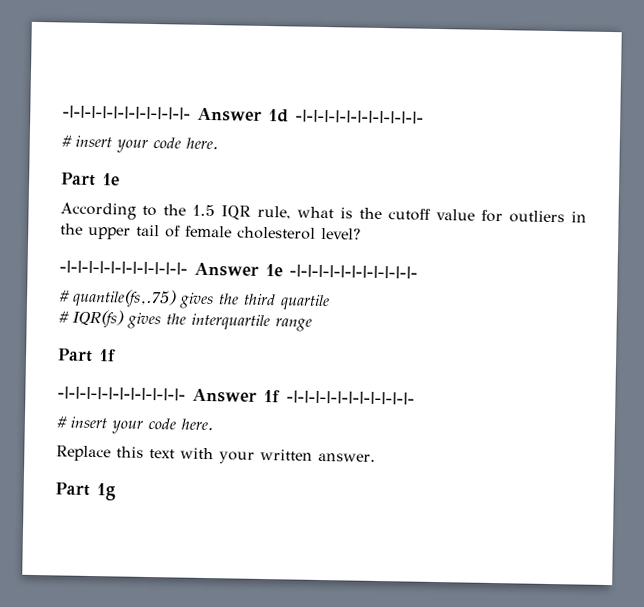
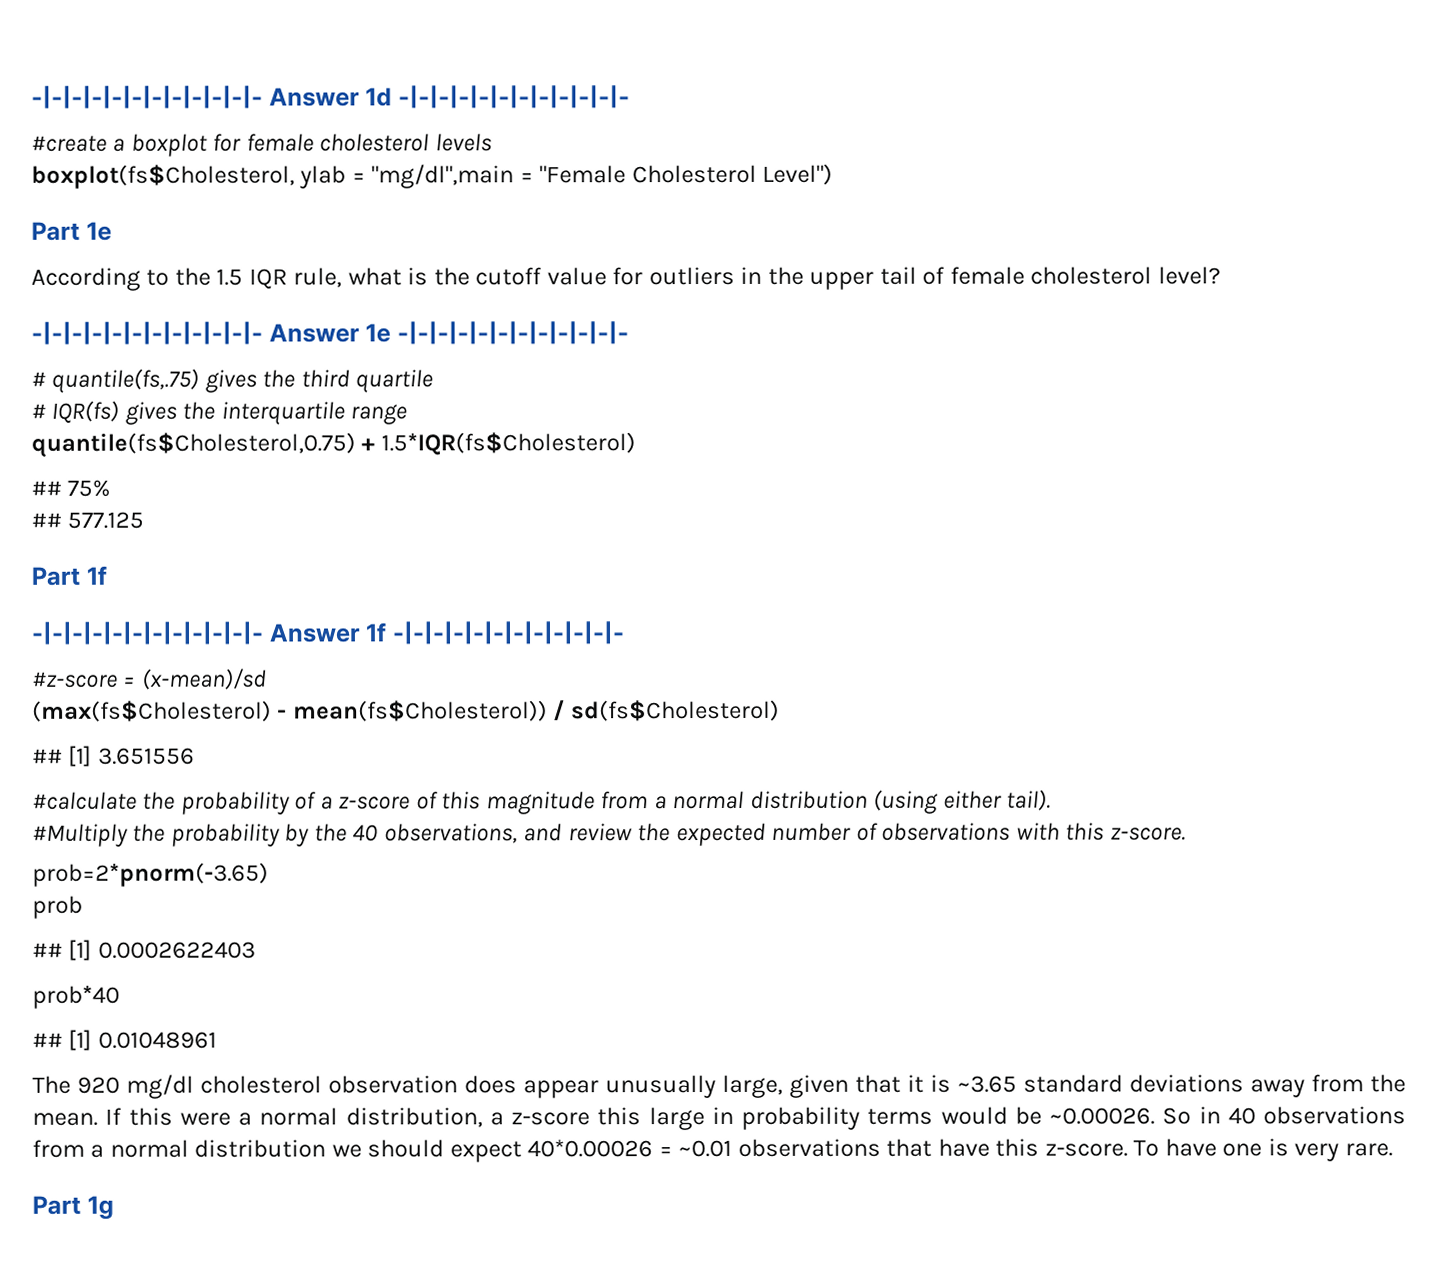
  -|-|-|-|-|-|-|-|-|-|-|- Answer 1d -|-|-|-|-|-|-|-|-|-|-|-
- # insert your code here.
+ #create a boxplot for female cholesterol levels
+ boxplot(fs$Cholesterol, ylab = "mg/dl",main = "Female Cholesterol Level")
+ quantile(fs$Cholesterol,0.75) + 1.5*IQR(fs$Cholesterol)
+ ## 75%
+ ## 577.125
  -|-|-|-|-|-|-|-|-|-|-|- Answer 1f -|-|-|-|-|-|-|-|-|-|-|-
- # insert your code here.
- Replace this text with your written answer.
+ #z-score = (x-mean)/sd
+ (max(fs$Cholesterol) - mean(fs$Cholesterol)) / sd(fs$Cholesterol)
+ ## [1] 3.651556
+ #calculate the probability of a z-score of this magnitude from a normal distribution (using either tail).
+ #Multiply the probability by the 40 observations, and review the expected number of observations with this z-score.
+ prob=2*pnorm(-3.65)
+ prob
+ ## [1] 0.0002622403
+ prob*40
+ ## [1] 0.01048961
+ The 920 mg/dl cholesterol observation does appear unusually large, given that it is ~3.65 standard deviations away from the mean. If this were a normal distribution, a z-score this large in probability terms would be ~0.00026. So in 40 observations from a normal distribution we should expect 40*0.00026 = ~0.01 observations that have this z-score. To have one is very rare.

